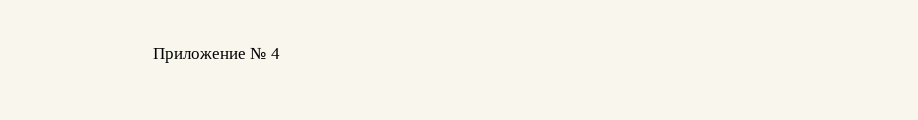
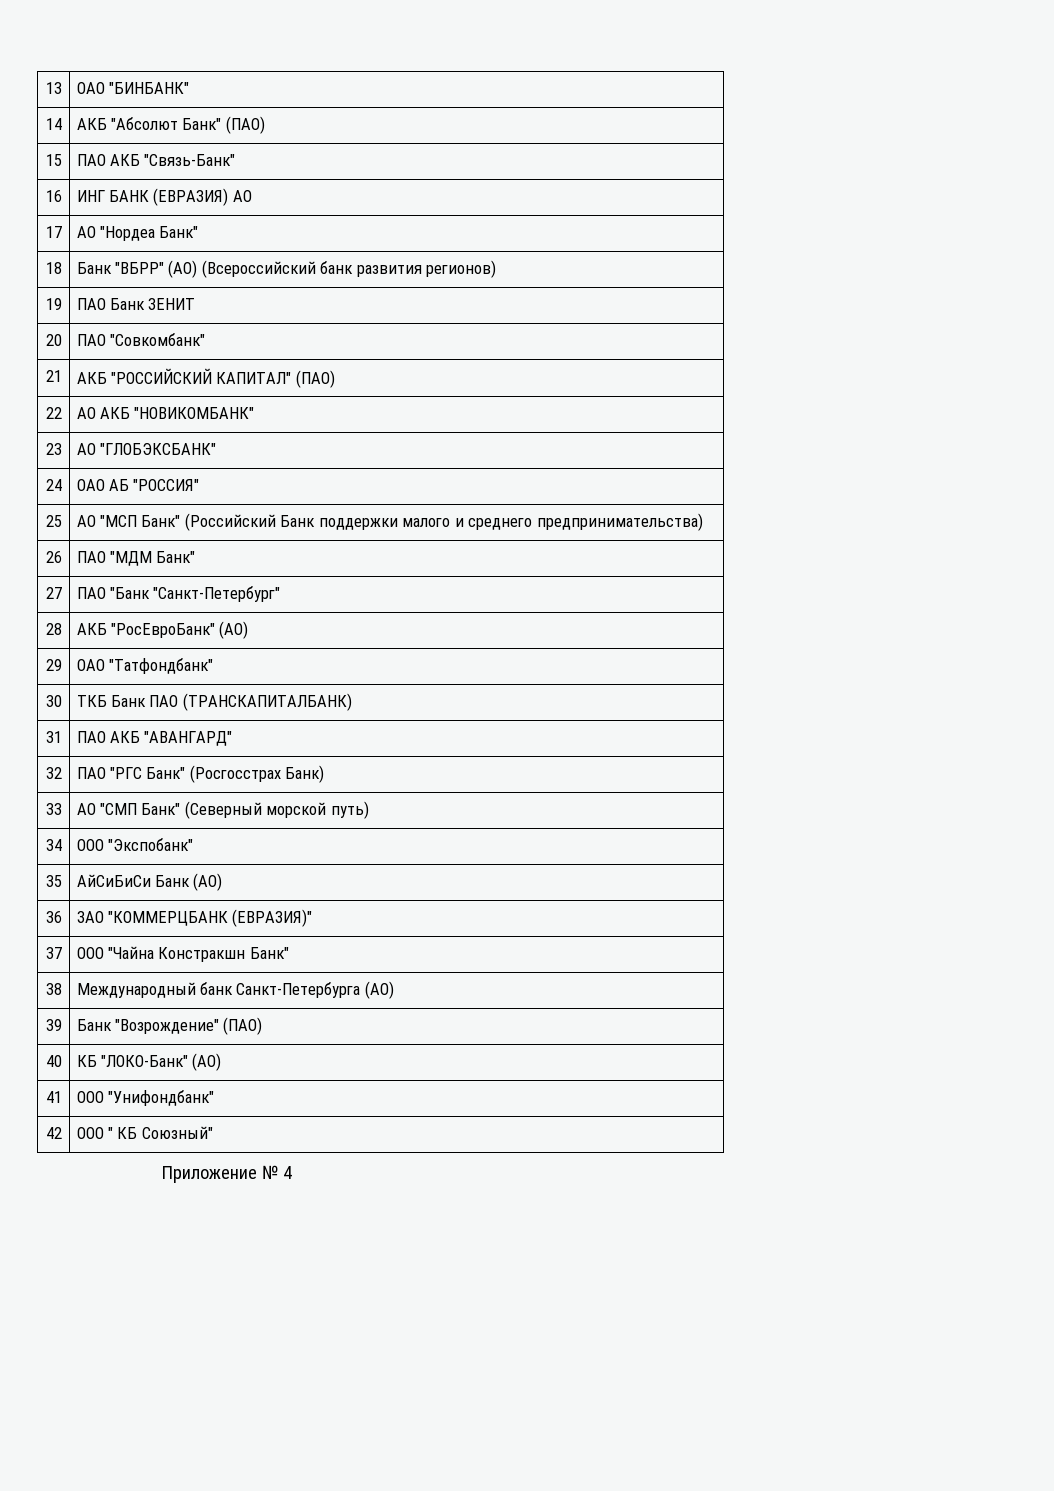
+ 13 | ОАО "БИНБАНК"
+ 14 | АКБ "Абсолют Банк" (ПАО)
+ 15 | ПАО АКБ "Связь-Банк"
+ 16 | ИНГ БАНК (ЕВРАЗИЯ) АО
+ 17 | АО "Нордеа Банк"
+ 18 | Банк "ВБРР" (АО) (Всероссийский банк развития регионов)
+ 19 | ПАО Банк ЗЕНИТ
+ 20 | ПАО "Совкомбанк"
+ 21 | АКБ "РОССИЙСКИЙ КАПИТАЛ" (ПАО)
+ 22 | АО АКБ "НОВИКОМБАНК"
+ 23 | АО "ГЛОБЭКСБАНК"
+ 24 | ОАО АБ "РОССИЯ"
+ 25 | АО "МСП Банк" (Российский Банк поддержки малого и среднего предпринимательства)
+ 26 | ПАО "МДМ Банк"
+ 27 | ПАО "Банк "Санкт-Петербург"
+ 28 | АКБ "РосЕвроБанк" (АО)
+ 29 | ОАО "Татфондбанк"
+ 30 | ТКБ Банк ПАО (ТРАНСКАПИТАЛБАНК)
+ 31 | ПАО АКБ "АВАНГАРД"
+ 32 | ПАО "РГС Банк" (Росгосстрах Банк)
+ 33 | АО "СМП Банк" (Северный морской путь)
+ 34 | ООО "Экспобанк"
+ 35 | АйСиБиСи Банк (АО)
+ 36 | ЗАО "КОММЕРЦБАНК (ЕВРАЗИЯ)"
+ 37 | ООО "Чайна Констракшн Банк"
+ 38 | Международный банк Санкт-Петербурга (АО)
+ 39 | Банк "Возрождение" (ПАО)
+ 40 | КБ "ЛОКО-Банк" (АО)
+ 41 | ООО "Унифондбанк"
+ 42 | ООО " КБ Союзный"

